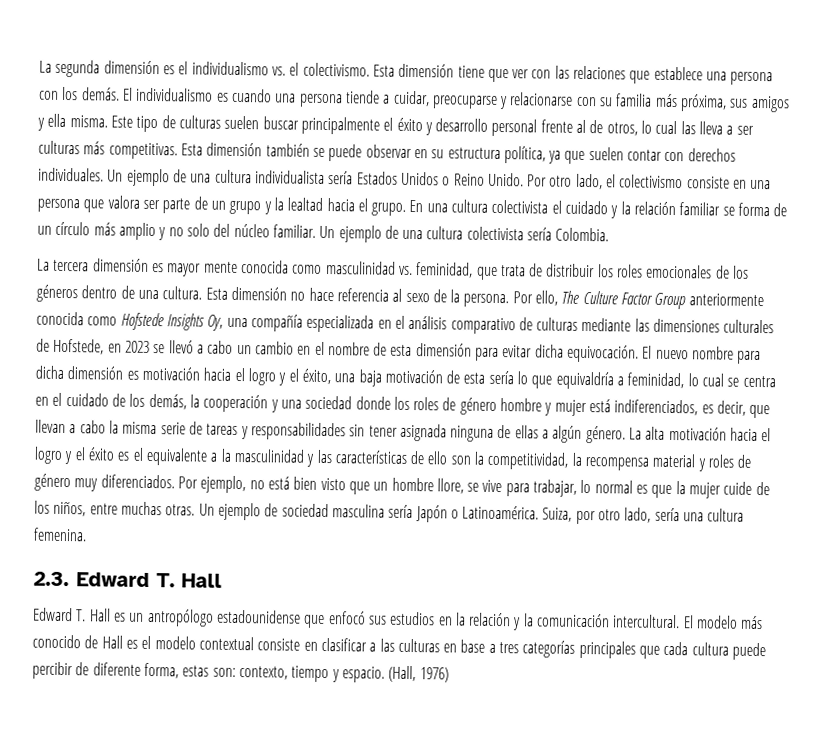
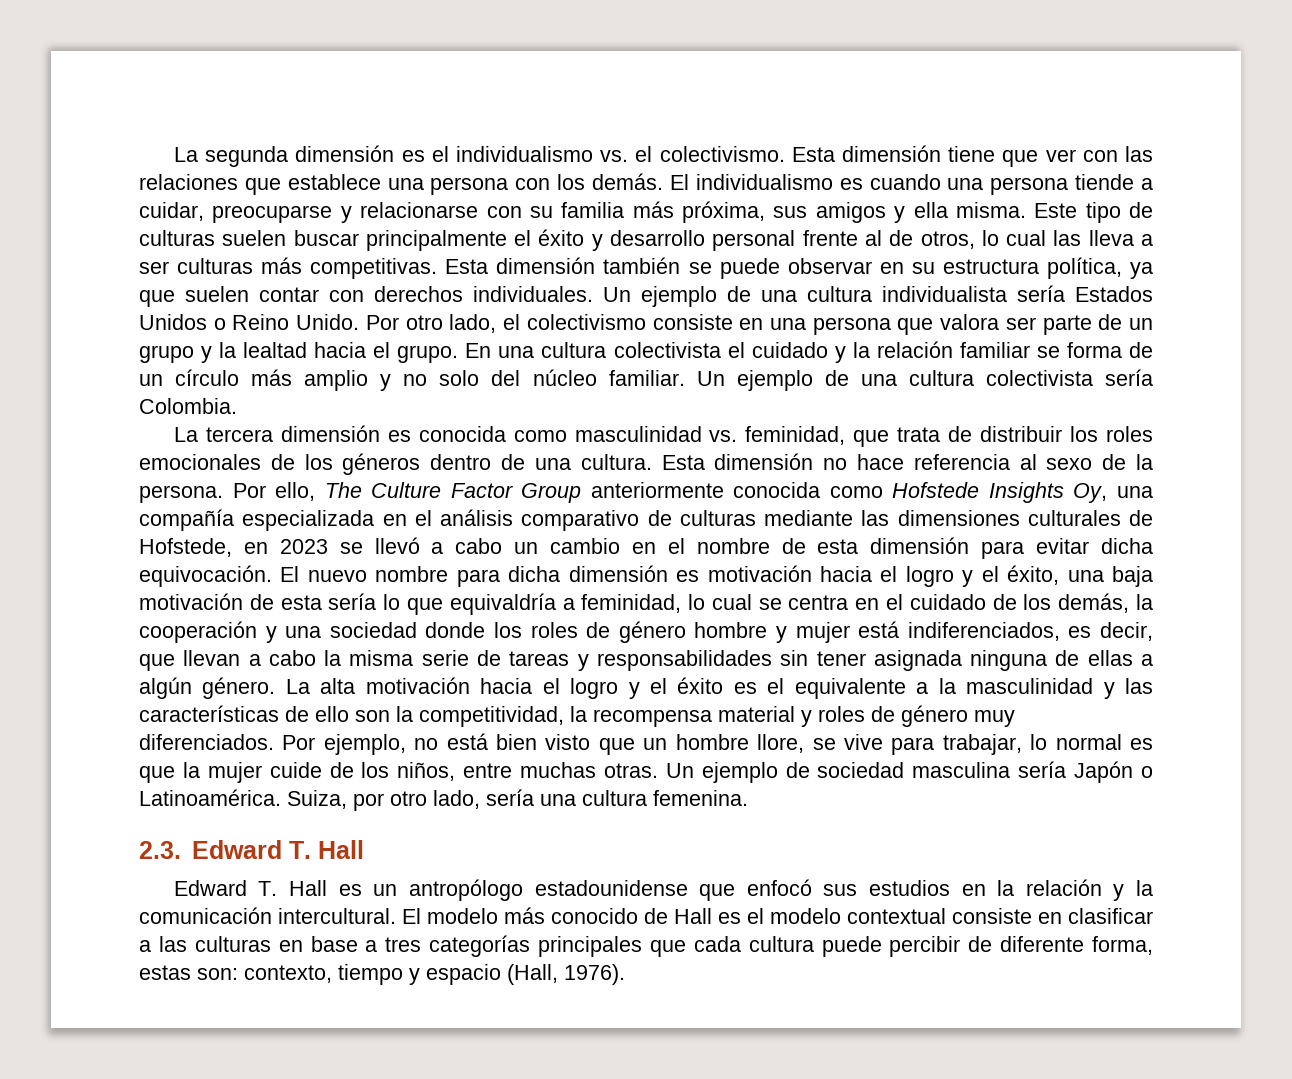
- La tercera dimensión es mayor mente conocida como masculinidad vs. feminidad, que trata de distribuir los roles emocionales de los géneros dentro de una cultura.
+ La tercera dimensión es conocida como masculinidad vs. feminidad, que trata de distribuir los roles emocionales de los géneros dentro de una cultura.
- El modelo más conocido de Hall es el modelo contextual consiste en clasificar a las culturas en base a tres categorías principales que cada cultura puede percibir de diferente forma, estas son: contexto, tiempo y espacio. (Hall, 1976)
+ El modelo más conocido de Hall es el modelo contextual consiste en clasificar a las culturas en base a tres categorías principales que cada cultura puede percibir de diferente forma, estas son: contexto, tiempo y espacio (Hall, 1976).

